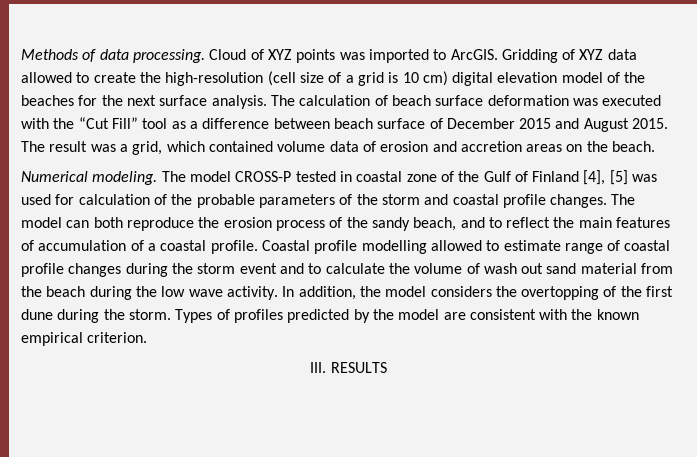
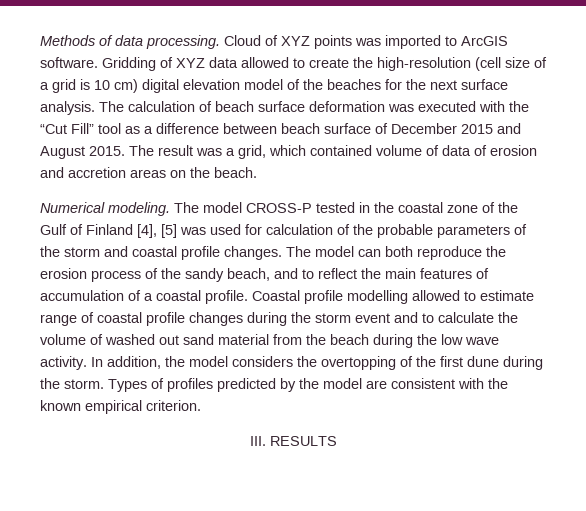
- Cloud of XYZ points was imported to ArcGIS.
+ Cloud of XYZ points was imported to ArcGIS software.
- The result was a grid, which contained volume data of erosion and accretion areas on the beach.
+ The result was a grid, which contained volume of data of erosion and accretion areas on the beach.
- The model CROSS-P tested in coastal zone of the Gulf of Finland [4], [5] was used for calculation of the probable parameters of the storm and coastal profile changes.
+ The model CROSS-P tested in the coastal zone of the Gulf of Finland [4], [5] was used for calculation of the probable parameters of the storm and coastal profile changes.
- Coastal profile modelling allowed to estimate range of coastal profile changes during the storm event and to calculate the volume of wash out sand material from the beach during the low wave activity.
+ Coastal profile modelling allowed to estimate range of coastal profile changes during the storm event and to calculate the volume of washed out sand material from the beach during the low wave activity.

